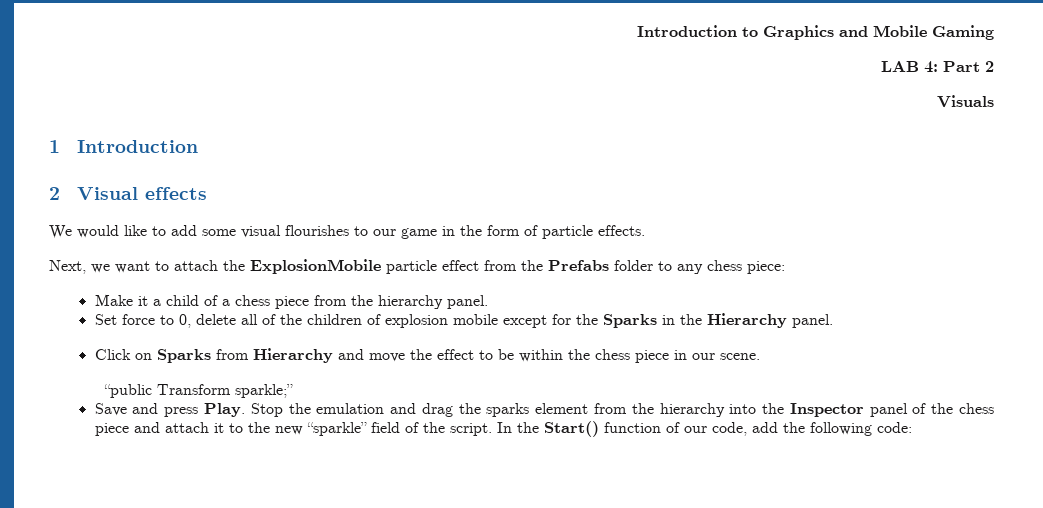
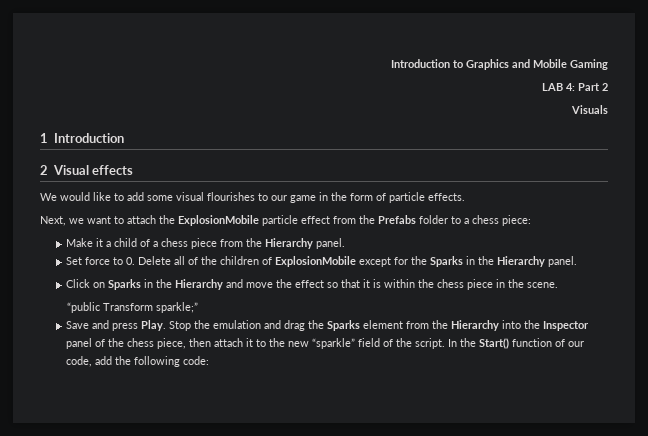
- Next, we want to attach the ExplosionMobile particle effect from the Prefabs folder to any chess piece:
+ Next, we want to attach the ExplosionMobile particle effect from the Prefabs folder to a chess piece:
- Make it a child of a chess piece from the hierarchy panel.
+ Make it a child of a chess piece from the Hierarchy panel.
- Set force to 0, delete all of the children of explosion mobile except for the Sparks in the Hierarchy panel.
+ Set force to 0. Delete all of the children of ExplosionMobile except for the Sparks in the Hierarchy panel.
- Click on Sparks from Hierarchy and move the effect to be within the chess piece in our scene.
+ Click on Sparks in the Hierarchy and move the effect so that it is within the chess piece in the scene.
- Stop the emulation and drag the sparks element from the hierarchy into the Inspector panel of the chess piece and attach it to the new “sparkle” field of the script.
+ Stop the emulation and drag the Sparks element from the Hierarchy into the Inspector panel of the chess piece, then attach it to the new “sparkle” field of the script.

